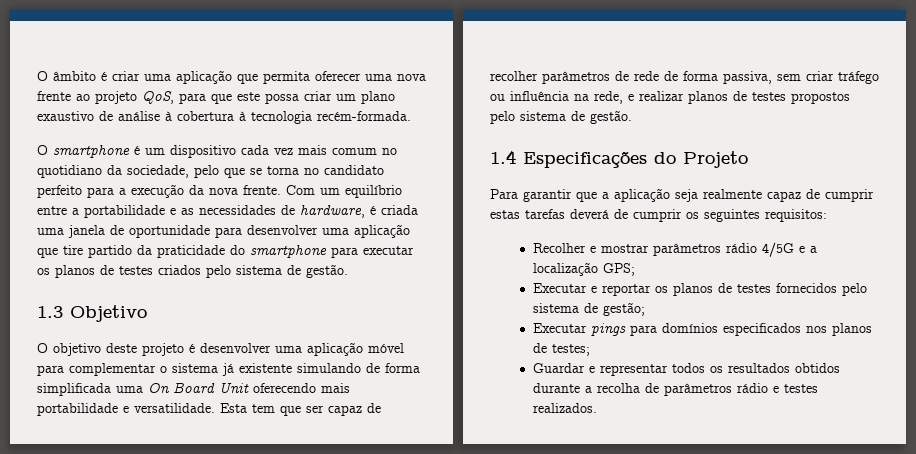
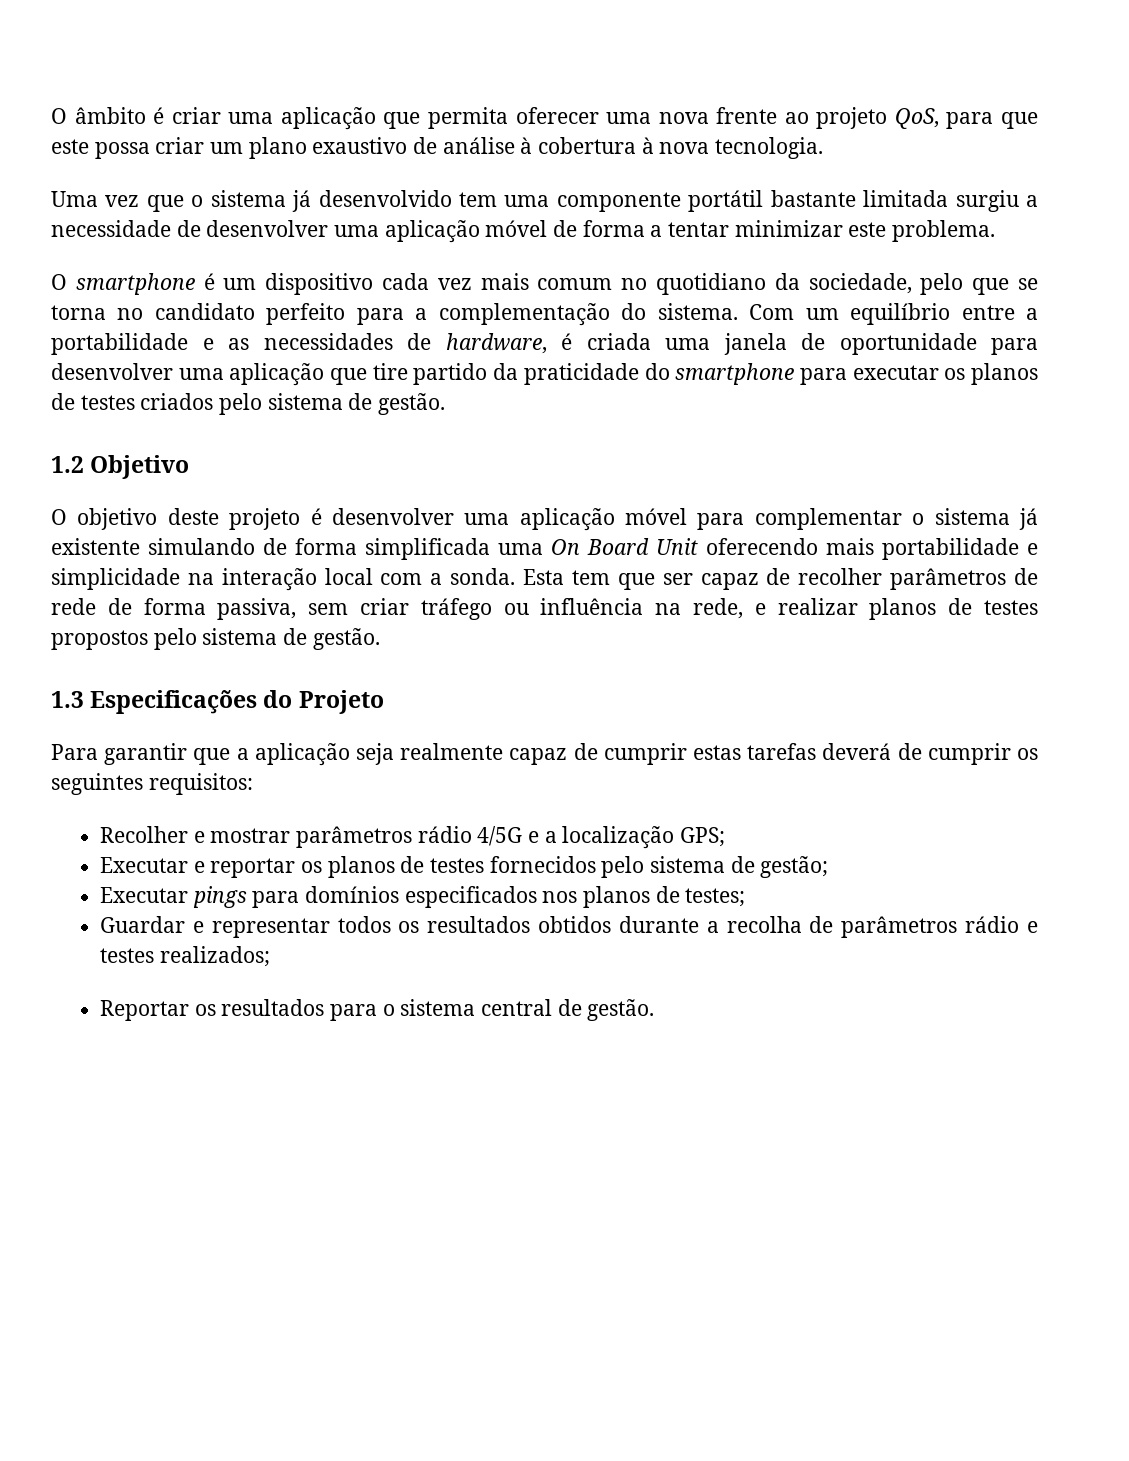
- O âmbito é criar uma aplicação que permita oferecer uma nova frente ao projeto QoS, para que este possa criar um plano exaustivo de análise à cobertura à tecnologia recém-formada.
+ O âmbito é criar uma aplicação que permita oferecer uma nova frente ao projeto QoS, para que este possa criar um plano exaustivo de análise à cobertura à nova tecnologia.
+ Uma vez que o sistema já desenvolvido tem uma componente portátil bastante limitada surgiu a necessidade de desenvolver uma aplicação móvel de forma a tentar minimizar este problema.
- O smartphone é um dispositivo cada vez mais comum no quotidiano da sociedade, pelo que se torna no candidato perfeito para a execução da nova frente.
+ O smartphone é um dispositivo cada vez mais comum no quotidiano da sociedade, pelo que se torna no candidato perfeito para a complementação do sistema.
- 1.3 Objetivo
+ 1.2 Objetivo
- O objetivo deste projeto é desenvolver uma aplicação móvel para complementar o sistema já existente simulando de forma simplificada uma On Board Unit oferecendo mais portabilidade e versatilidade.
+ O objetivo deste projeto é desenvolver uma aplicação móvel para complementar o sistema já existente simulando de forma simplificada uma On Board Unit oferecendo mais portabilidade e simplicidade na interação local com a sonda.
- 1.4 Especificações do Projeto
+ 1.3 Especificações do Projeto
- Guardar e representar todos os resultados obtidos durante a recolha de parâmetros rádio e testes realizados.
+ Guardar e representar todos os resultados obtidos durante a recolha de parâmetros rádio e testes realizados;
+ Reportar os resultados para o sistema central de gestão.

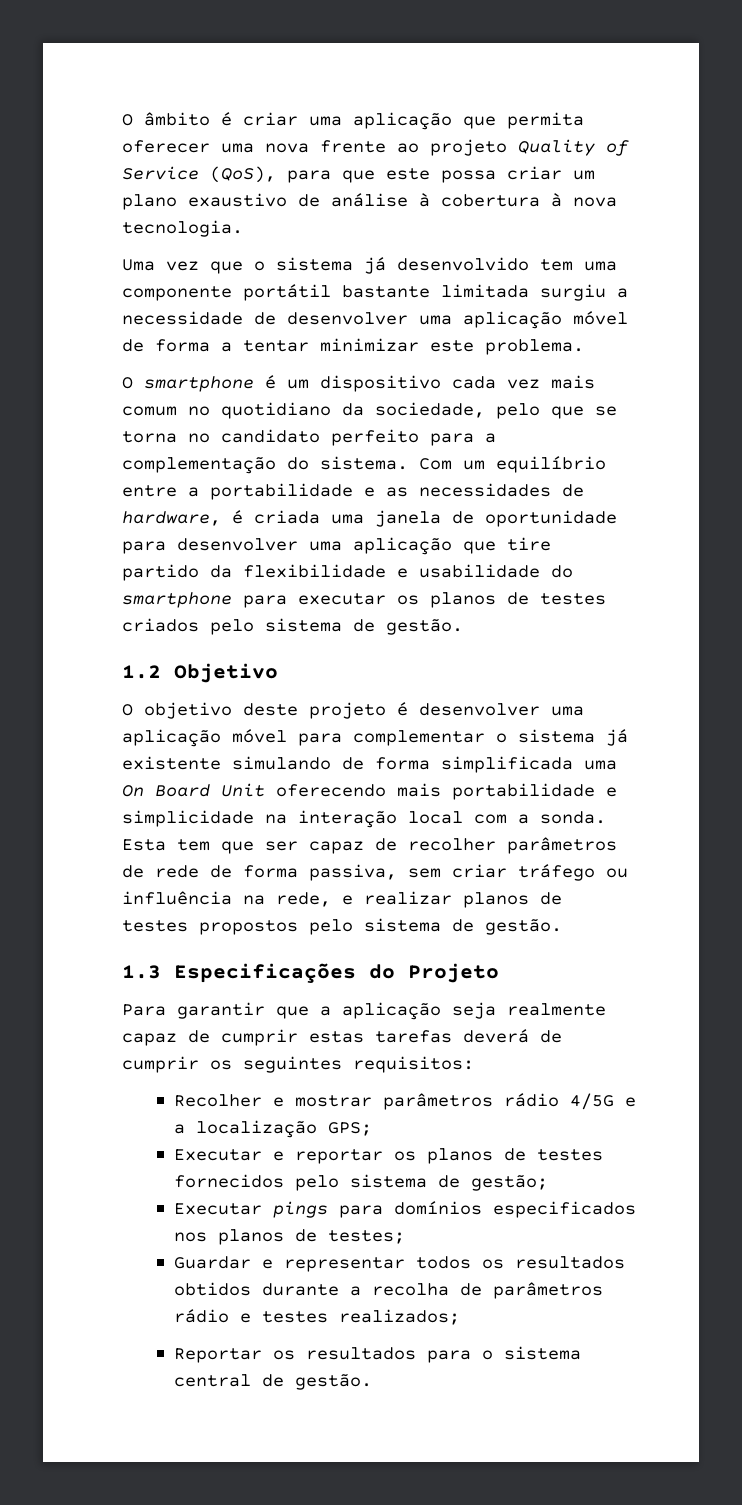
- O âmbito é criar uma aplicação que permita oferecer uma nova frente ao projeto QoS, para que este possa criar um plano exaustivo de análise à cobertura à nova tecnologia.
+ O âmbito é criar uma aplicação que permita oferecer uma nova frente ao projeto Quality of Service (QoS), para que este possa criar um plano exaustivo de análise à cobertura à nova tecnologia.
- Com um equilíbrio entre a portabilidade e as necessidades de hardware, é criada uma janela de oportunidade para desenvolver uma aplicação que tire partido da praticidade do smartphone para executar os planos de testes criados pelo sistema de gestão.
+ Com um equilíbrio entre a portabilidade e as necessidades de hardware, é criada uma janela de oportunidade para desenvolver uma aplicação que tire partido da flexibilidade e usabilidade do smartphone para executar os planos de testes criados pelo sistema de gestão.

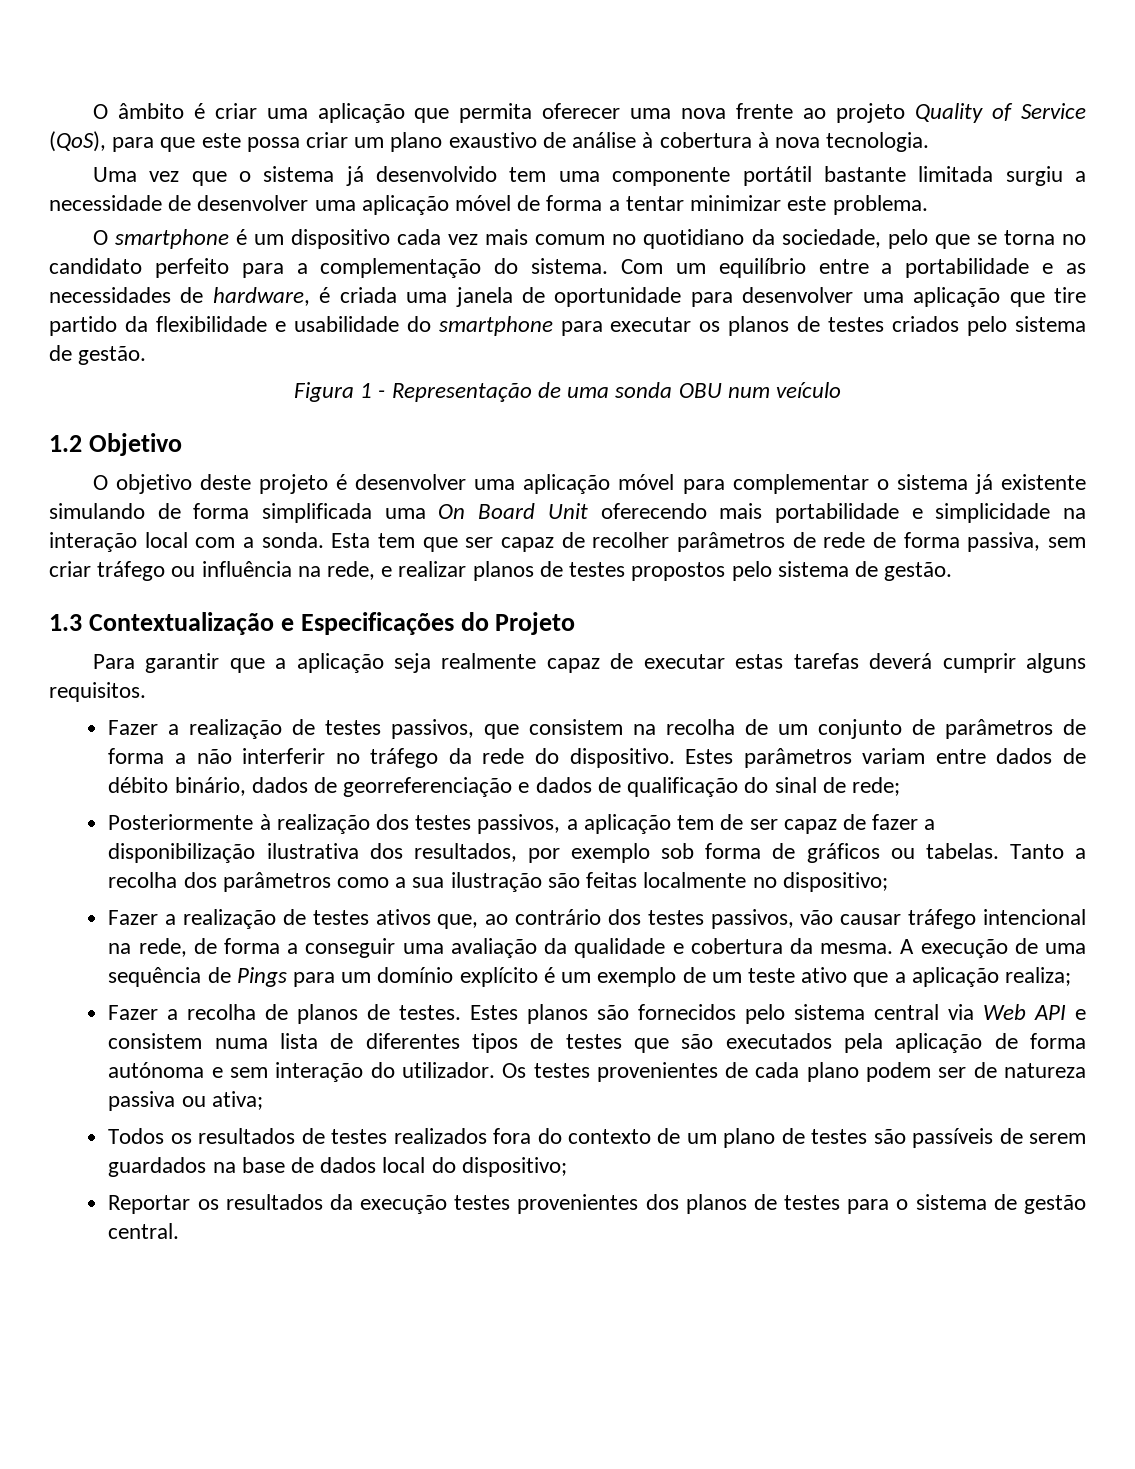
+ Figura 1 - Representação de uma sonda OBU num veículo
- 1.3 Especificações do Projeto
+ 1.3 Contextualização e Especificações do Projeto
- Para garantir que a aplicação seja realmente capaz de cumprir estas tarefas deverá de cumprir os seguintes requisitos:
- Recolher e mostrar parâmetros rádio 4/5G e a localização GPS;
- Executar e reportar os planos de testes fornecidos pelo sistema de gestão;
- Executar pings para domínios especificados nos planos de testes;
- Guardar e representar todos os resultados obtidos durante a recolha de parâmetros rádio e testes realizados;
- Reportar os resultados para o sistema central de gestão.
+ Para garantir que a aplicação seja realmente capaz de executar estas tarefas deverá cumprir alguns requisitos.
+ Fazer a realização de testes passivos, que consistem na recolha de um conjunto de parâmetros de forma a não interferir no tráfego da rede do dispositivo. Estes parâmetros variam entre dados de débito binário, dados de georreferenciação e dados de qualificação do sinal de rede;
+ Posteriormente à realização dos testes passivos, a aplicação tem de ser capaz de fazer a disponibilização ilustrativa dos resultados, por exemplo sob forma de gráficos ou tabelas. Tanto a recolha dos parâmetros como a sua ilustração são feitas localmente no dispositivo;
+ Fazer a realização de testes ativos que, ao contrário dos testes passivos, vão causar tráfego intencional na rede, de forma a conseguir uma avaliação da qualidade e cobertura da mesma. A execução de uma sequência de Pings para um domínio explícito é um exemplo de um teste ativo que a aplicação realiza;
+ Fazer a recolha de planos de testes. Estes planos são fornecidos pelo sistema central via Web API e consistem numa lista de diferentes tipos de testes que são executados pela aplicação de forma autónoma e sem interação do utilizador. Os testes provenientes de cada plano podem ser de natureza passiva ou ativa;
+ Todos os resultados de testes realizados fora do contexto de um plano de testes são passíveis de serem guardados na base de dados local do dispositivo;
+ Reportar os resultados da execução testes provenientes dos planos de testes para o sistema de gestão central.

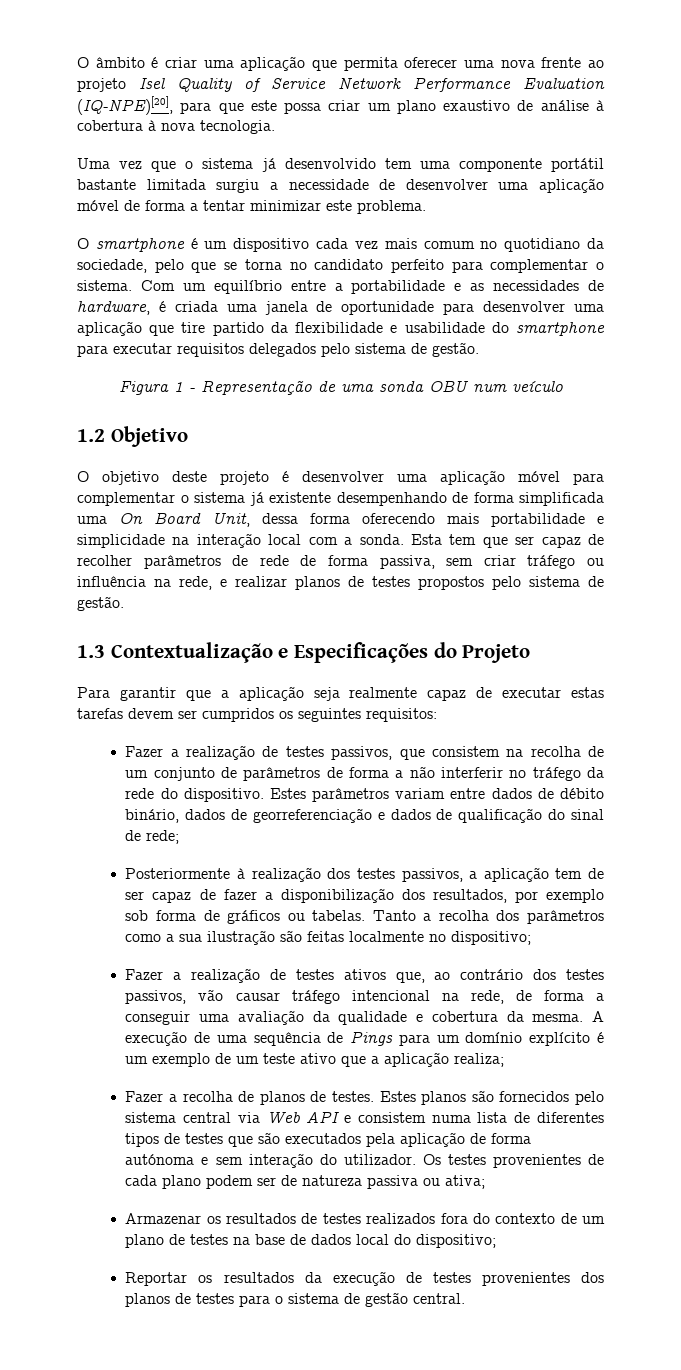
- O âmbito é criar uma aplicação que permita oferecer uma nova frente ao projeto Quality of Service (QoS), para que este possa criar um plano exaustivo de análise à cobertura à nova tecnologia.
+ O âmbito é criar uma aplicação que permita oferecer uma nova frente ao projeto Isel Quality of Service Network Performance Evaluation (IQ-NPE)[20], para que este possa criar um plano exaustivo de análise à cobertura à nova tecnologia.
- O smartphone é um dispositivo cada vez mais comum no quotidiano da sociedade, pelo que se torna no candidato perfeito para a complementação do sistema.
+ O smartphone é um dispositivo cada vez mais comum no quotidiano da sociedade, pelo que se torna no candidato perfeito para complementar o sistema.
- Com um equilíbrio entre a portabilidade e as necessidades de hardware, é criada uma janela de oportunidade para desenvolver uma aplicação que tire partido da flexibilidade e usabilidade do smartphone para executar os planos de testes criados pelo sistema de gestão.
+ Com um equilíbrio entre a portabilidade e as necessidades de hardware, é criada uma janela de oportunidade para desenvolver uma aplicação que tire partido da flexibilidade e usabilidade do smartphone para executar requisitos delegados pelo sistema de gestão.
- O objetivo deste projeto é desenvolver uma aplicação móvel para complementar o sistema já existente simulando de forma simplificada uma On Board Unit oferecendo mais portabilidade e simplicidade na interação local com a sonda.
+ O objetivo deste projeto é desenvolver uma aplicação móvel para complementar o sistema já existente desempenhando de forma simplificada uma On Board Unit, dessa forma oferecendo mais portabilidade e simplicidade na interação local com a sonda.
- Para garantir que a aplicação seja realmente capaz de executar estas tarefas deverá cumprir alguns requisitos.
+ Para garantir que a aplicação seja realmente capaz de executar estas tarefas devem ser cumpridos os seguintes requisitos:
- Posteriormente à realização dos testes passivos, a aplicação tem de ser capaz de fazer a disponibilização ilustrativa dos resultados, por exemplo sob forma de gráficos ou tabelas.
+ Posteriormente à realização dos testes passivos, a aplicação tem de ser capaz de fazer a disponibilização dos resultados, por exemplo sob forma de gráficos ou tabelas.
- Todos os resultados de testes realizados fora do contexto de um plano de testes são passíveis de serem guardados na base de dados local do dispositivo;
+ Armazenar os resultados de testes realizados fora do contexto de um plano de testes na base de dados local do dispositivo;
- Reportar os resultados da execução testes provenientes dos planos de testes para o sistema de gestão central.
+ Reportar os resultados da execução de testes provenientes dos planos de testes para o sistema de gestão central.

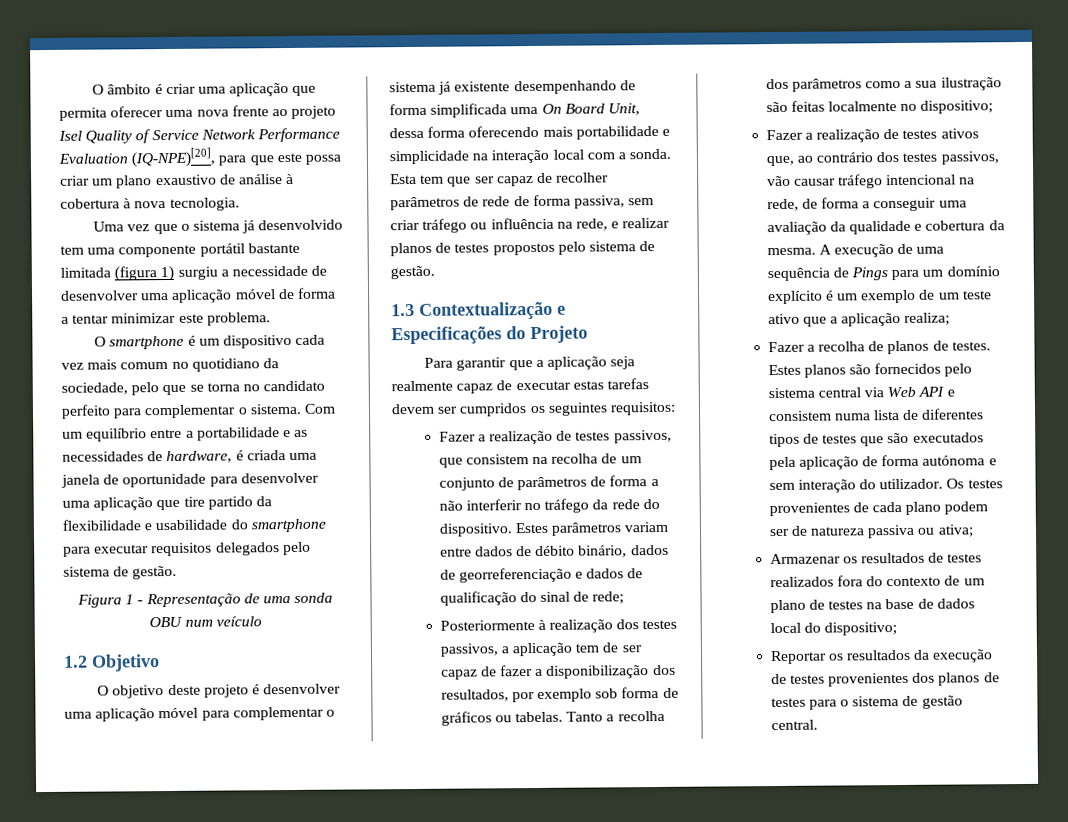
- Uma vez que o sistema já desenvolvido tem uma componente portátil bastante limitada surgiu a necessidade de desenvolver uma aplicação móvel de forma a tentar minimizar este problema.
+ Uma vez que o sistema já desenvolvido tem uma componente portátil bastante limitada (figura 1) surgiu a necessidade de desenvolver uma aplicação móvel de forma a tentar minimizar este problema.

